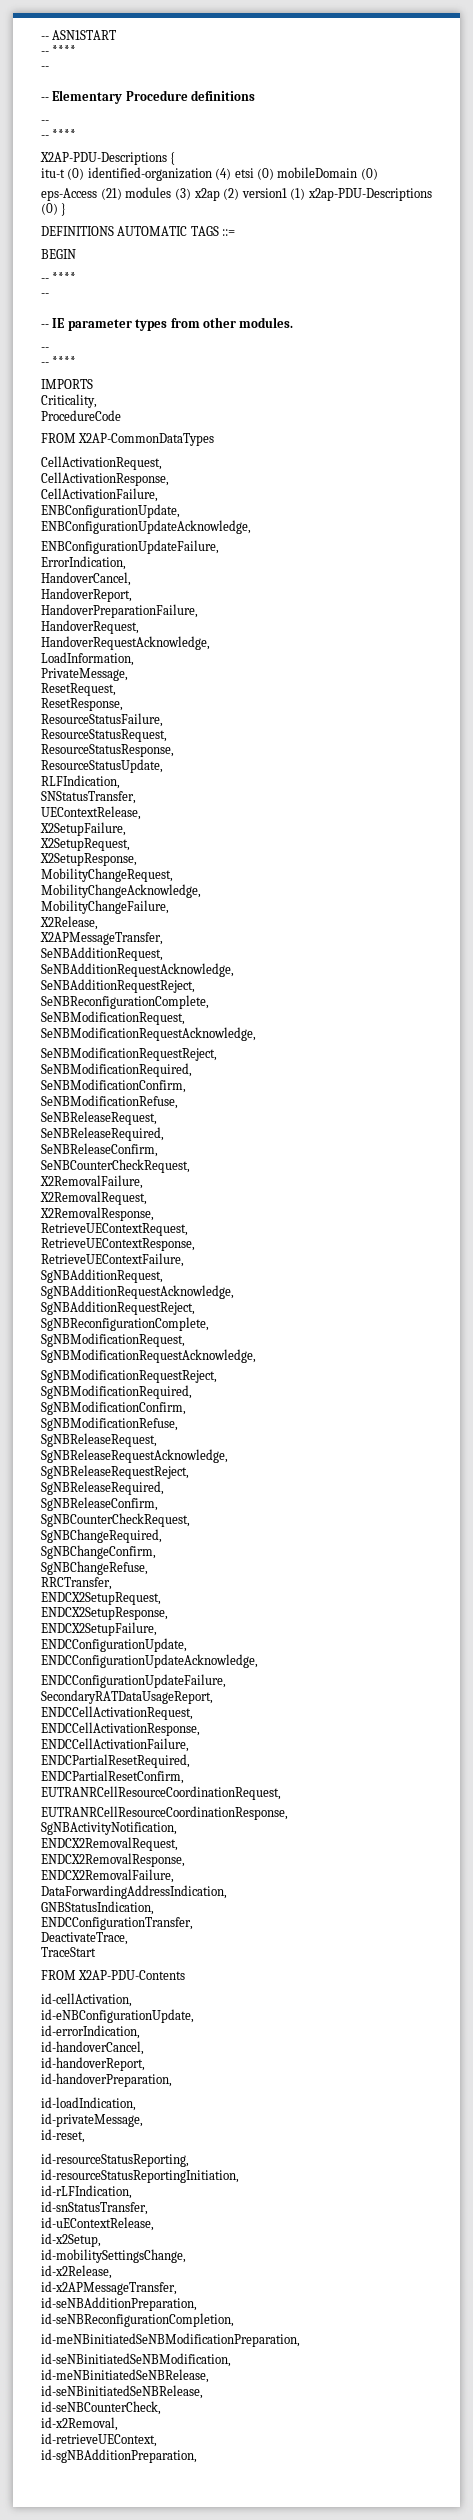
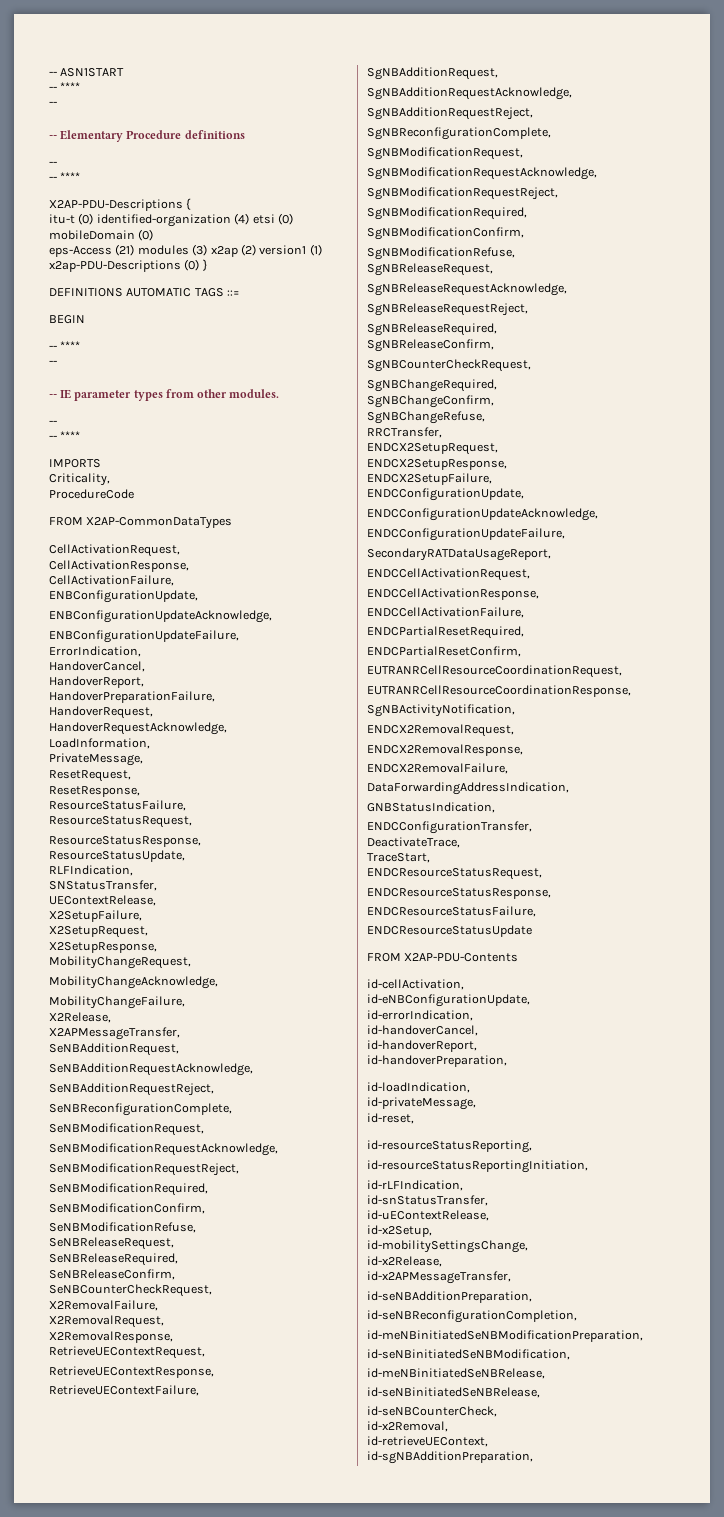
- TraceStart
+ TraceStart,
+ ENDCResourceStatusRequest,
+ ENDCResourceStatusResponse,
+ ENDCResourceStatusFailure,
+ ENDCResourceStatusUpdate

